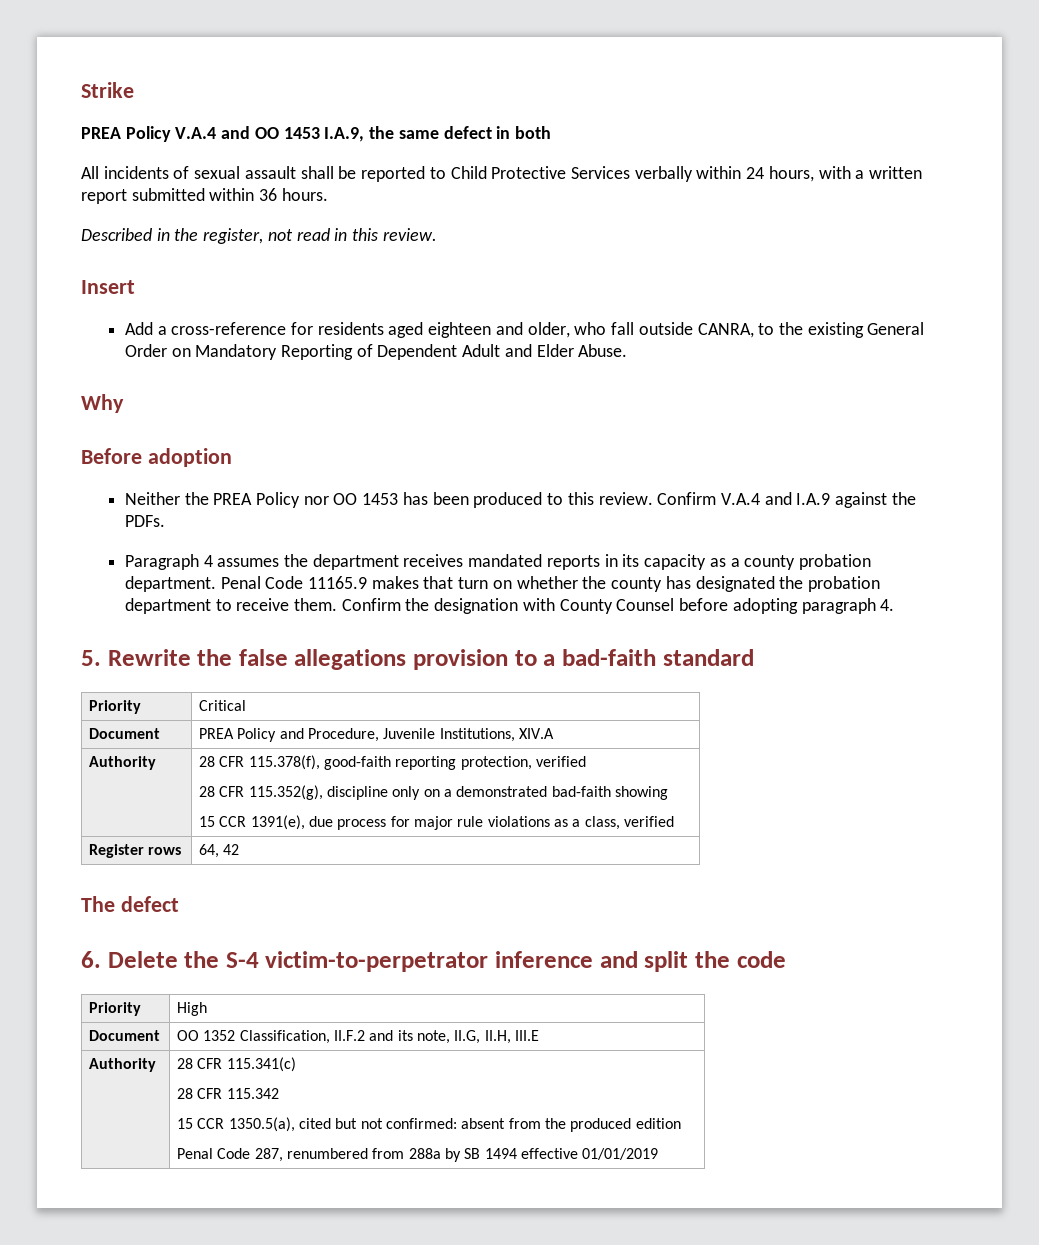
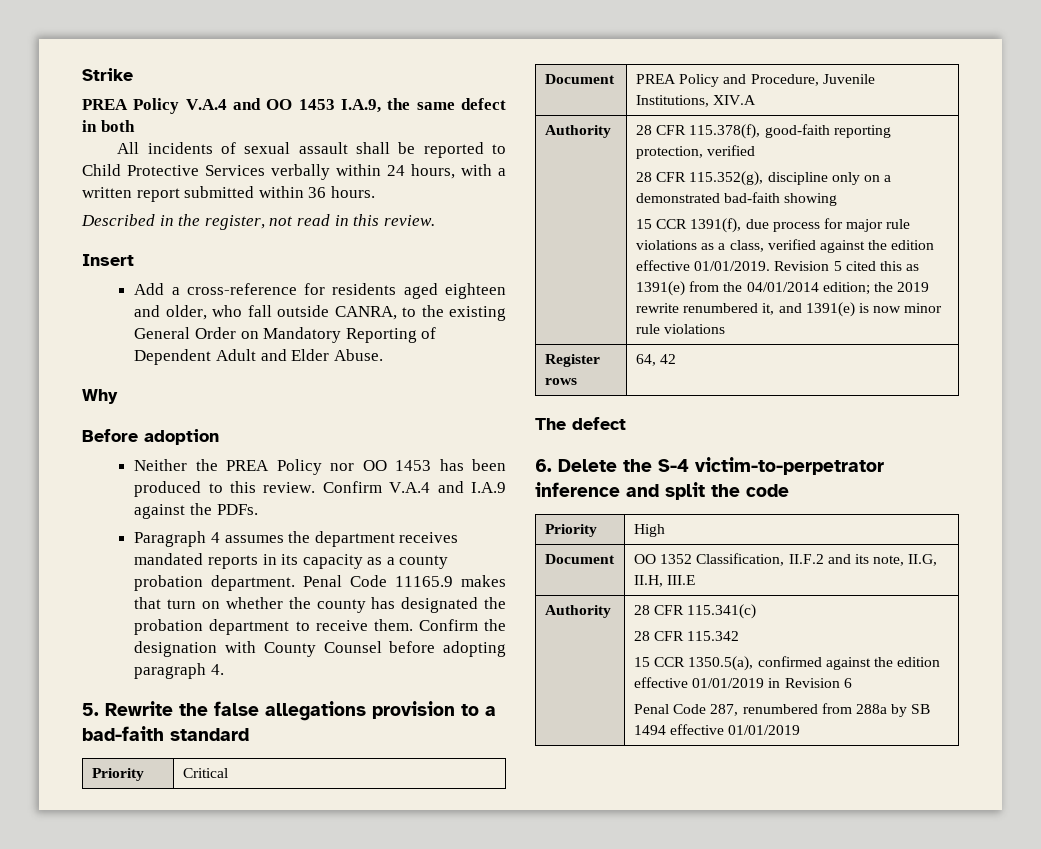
- 15 CCR 1391(e), due process for major rule violations as a class, verified
+ 15 CCR 1391(f), due process for major rule violations as a class, verified against the edition effective 01/01/2019. Revision 5 cited this as 1391(e) from the 04/01/2014 edition; the 2019 rewrite renumbered it, and 1391(e) is now minor rule violations
  Authority | 28 CFR 115.341(c)
  28 CFR 115.342
- 15 CCR 1350.5(a), cited but not confirmed: absent from the produced edition
+ 15 CCR 1350.5(a), confirmed against the edition effective 01/01/2019 in Revision 6

